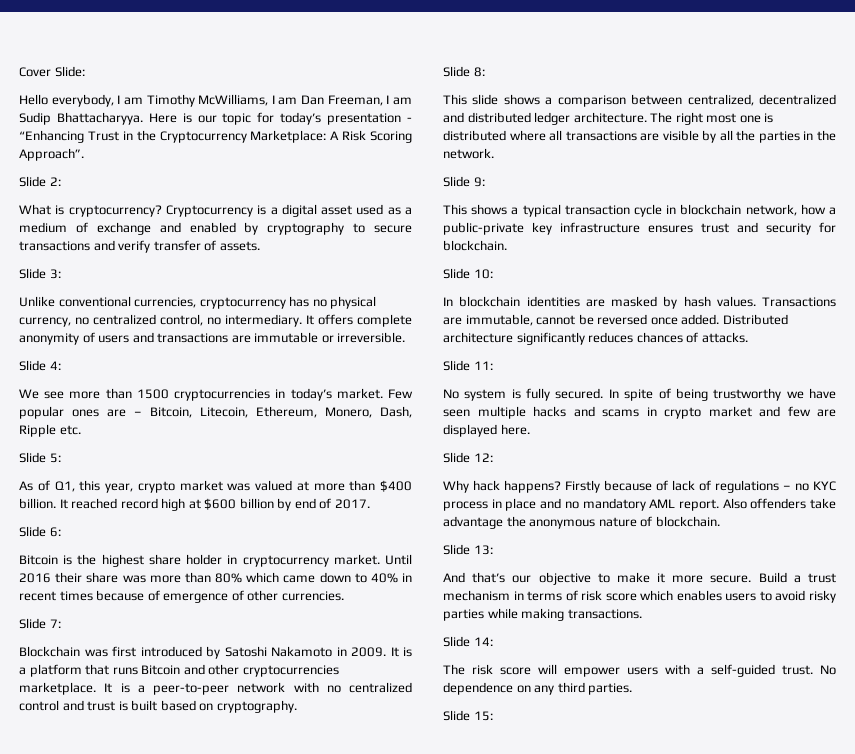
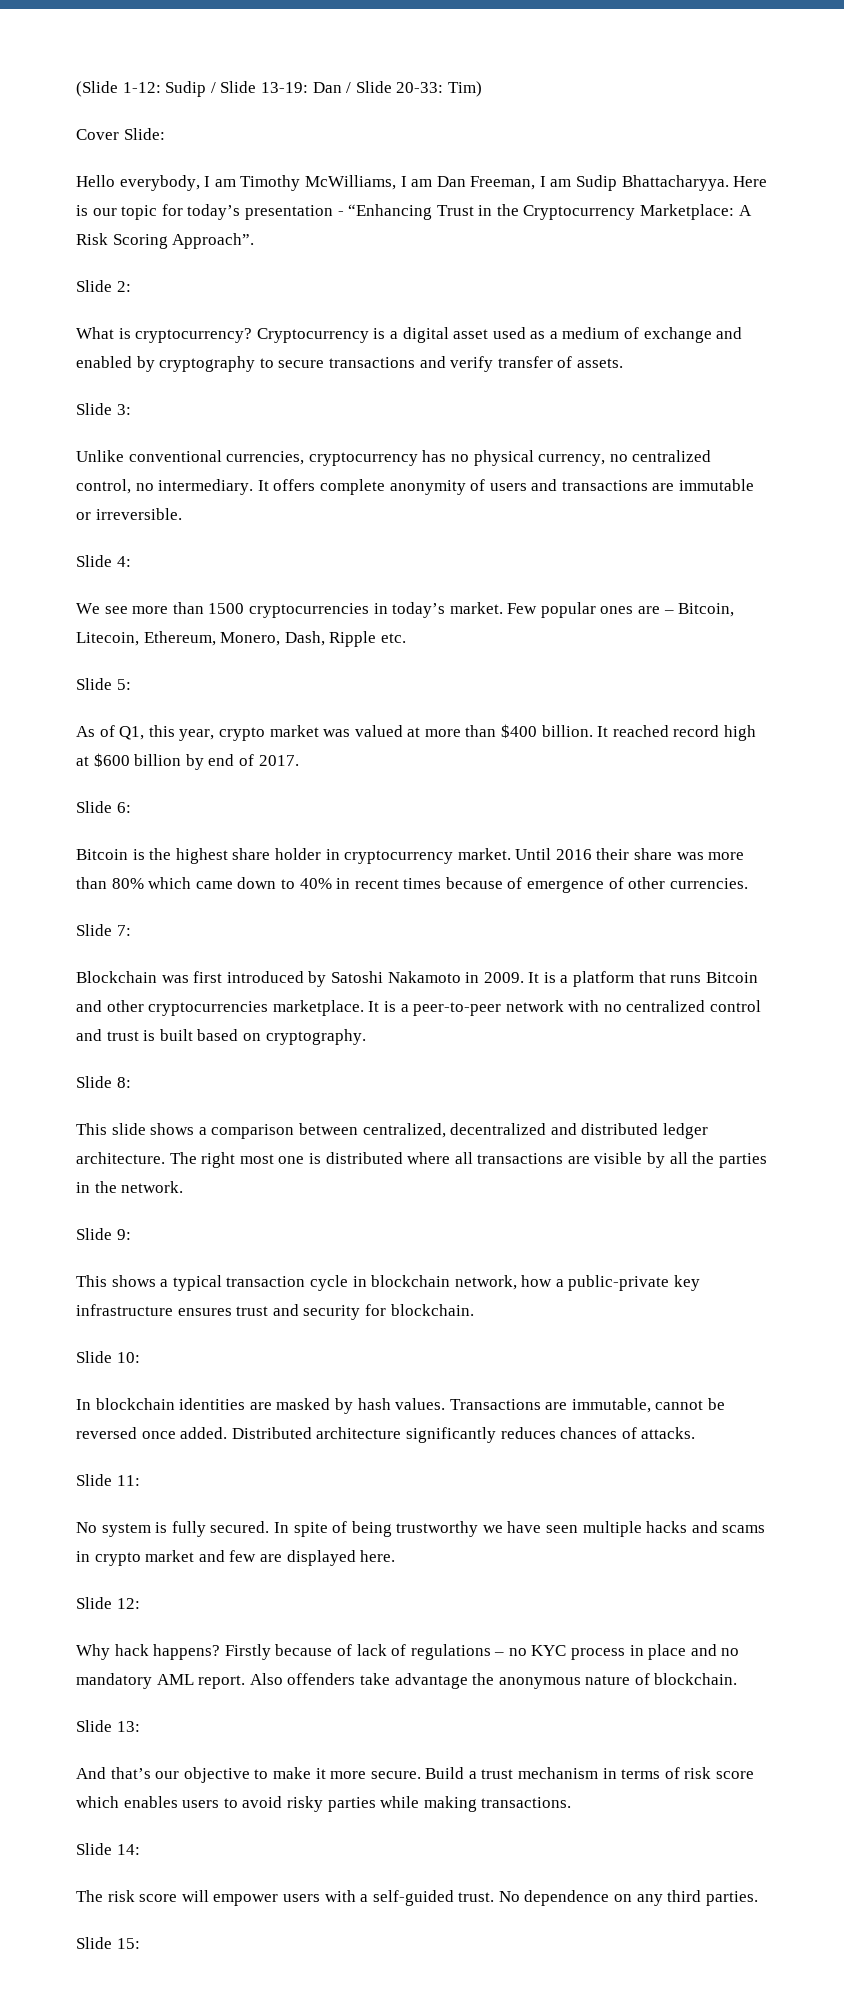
+ (Slide 1-12: Sudip / Slide 13-19: Dan / Slide 20-33: Tim)

